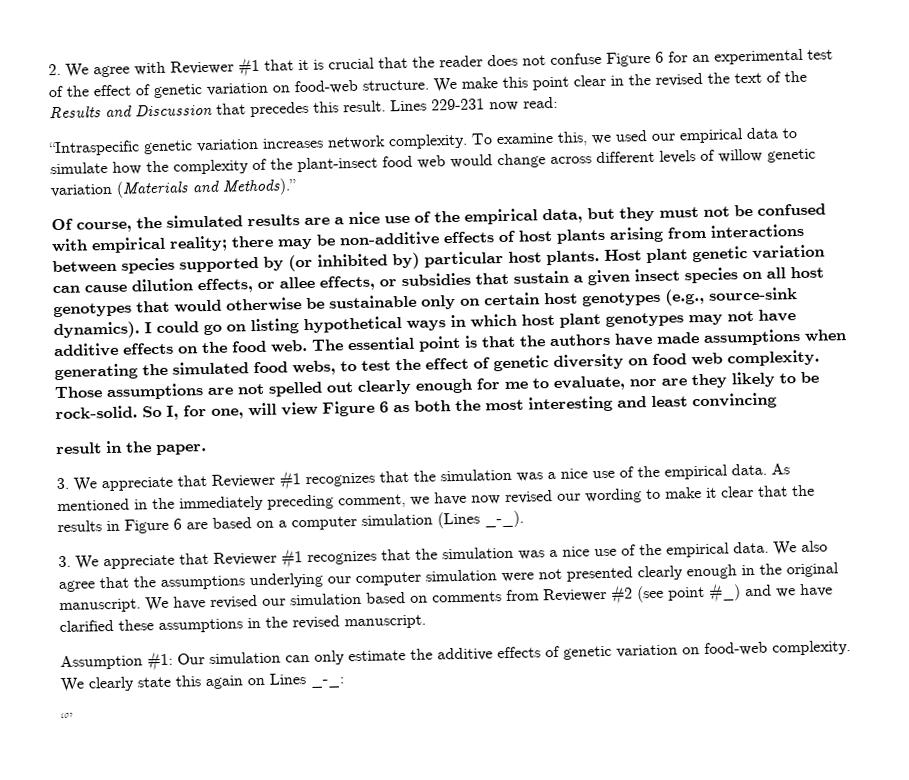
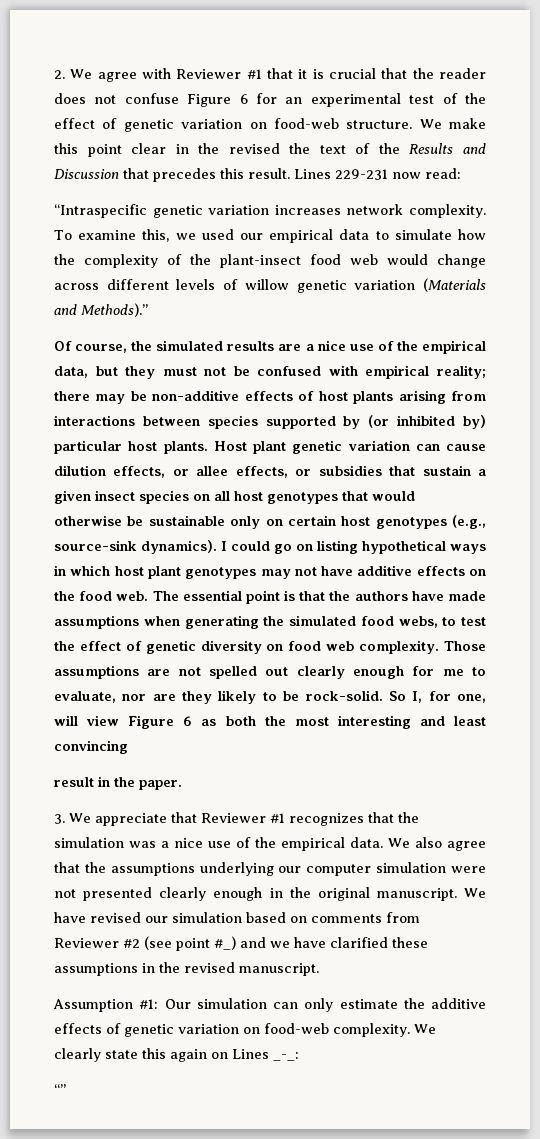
- 3. We appreciate that Reviewer #1 recognizes that the simulation was a nice use of the empirical data. As mentioned in the immediately preceding comment, we have now revised our wording to make it clear that the results in Figure 6 are based on a computer simulation (Lines _-_).

